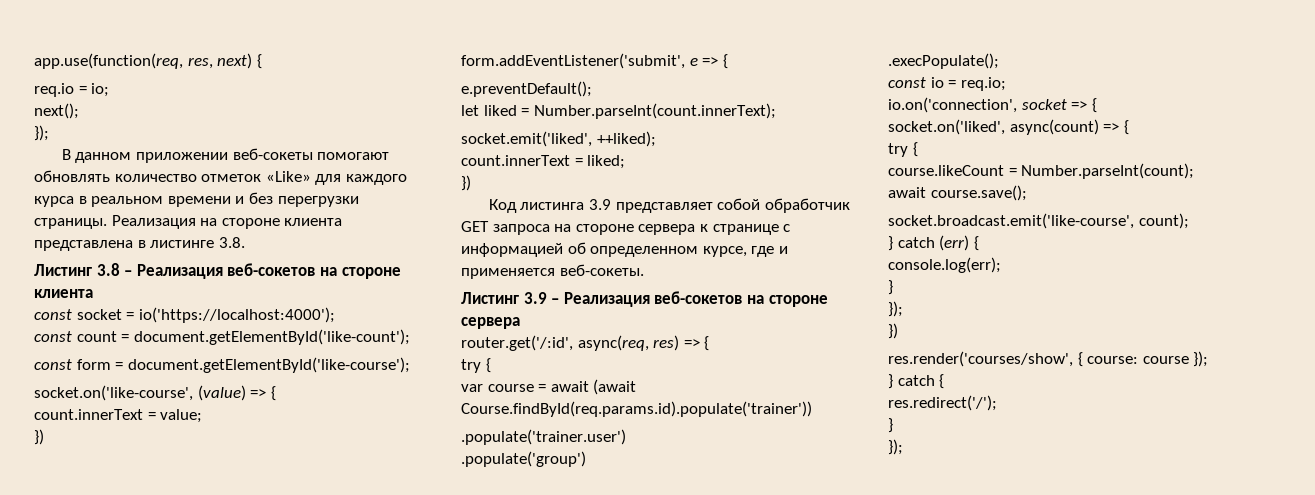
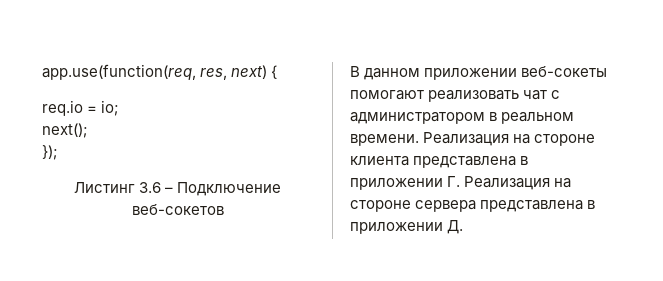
+ Листинг 3.6 – Подключение веб-сокетов
- В данном приложении веб-сокеты помогают обновлять количество отметок «Like» для каждого курса в реальном времени и без перегрузки страницы.
+ В данном приложении веб-сокеты помогают реализовать чат с администратором в реальном времени.
- Реализация на стороне клиента представлена в листинге 3.8.
- Листинг 3.8 – Реализация веб-сокетов на стороне клиента
- const socket = io('https://localhost:4000');
- const count = document.getElementById('like-count');
- const form = document.getElementById('like-course');
- socket.on('like-course', (value) => {
- count.innerText = value;
- })
- form.addEventListener('submit', e => {
- e.preventDefault();
- let liked = Number.parseInt(count.innerText);
- socket.emit('liked', ++liked);
- count.innerText = liked;
- })
- Код листинга 3.9 представляет собой обработчик GET запроса на стороне сервера к странице с информацией об определенном курсе, где и применяется веб-сокеты.
- Листинг 3.9 – Реализация веб-сокетов на стороне сервера
- router.get('/:id', async(req, res) => {
- try {
- var course = await (await Course.findById(req.params.id).populate('trainer'))
- .populate('trainer.user')
- .populate('group')
- .execPopulate();
- const io = req.io;
- io.on('connection', socket => {
- socket.on('liked', async(count) => {
- try {
- course.likeCount = Number.parseInt(count);
- await course.save();
- socket.broadcast.emit('like-course', count);
- } catch (err) {
- console.log(err);
- }
- });
- })
- res.render('courses/show', { course: course });
- } catch {
- res.redirect('/');
- }
- });
+ Реализация на стороне клиента представлена в приложении Г. Реализация на стороне сервера представлена в приложении Д.

